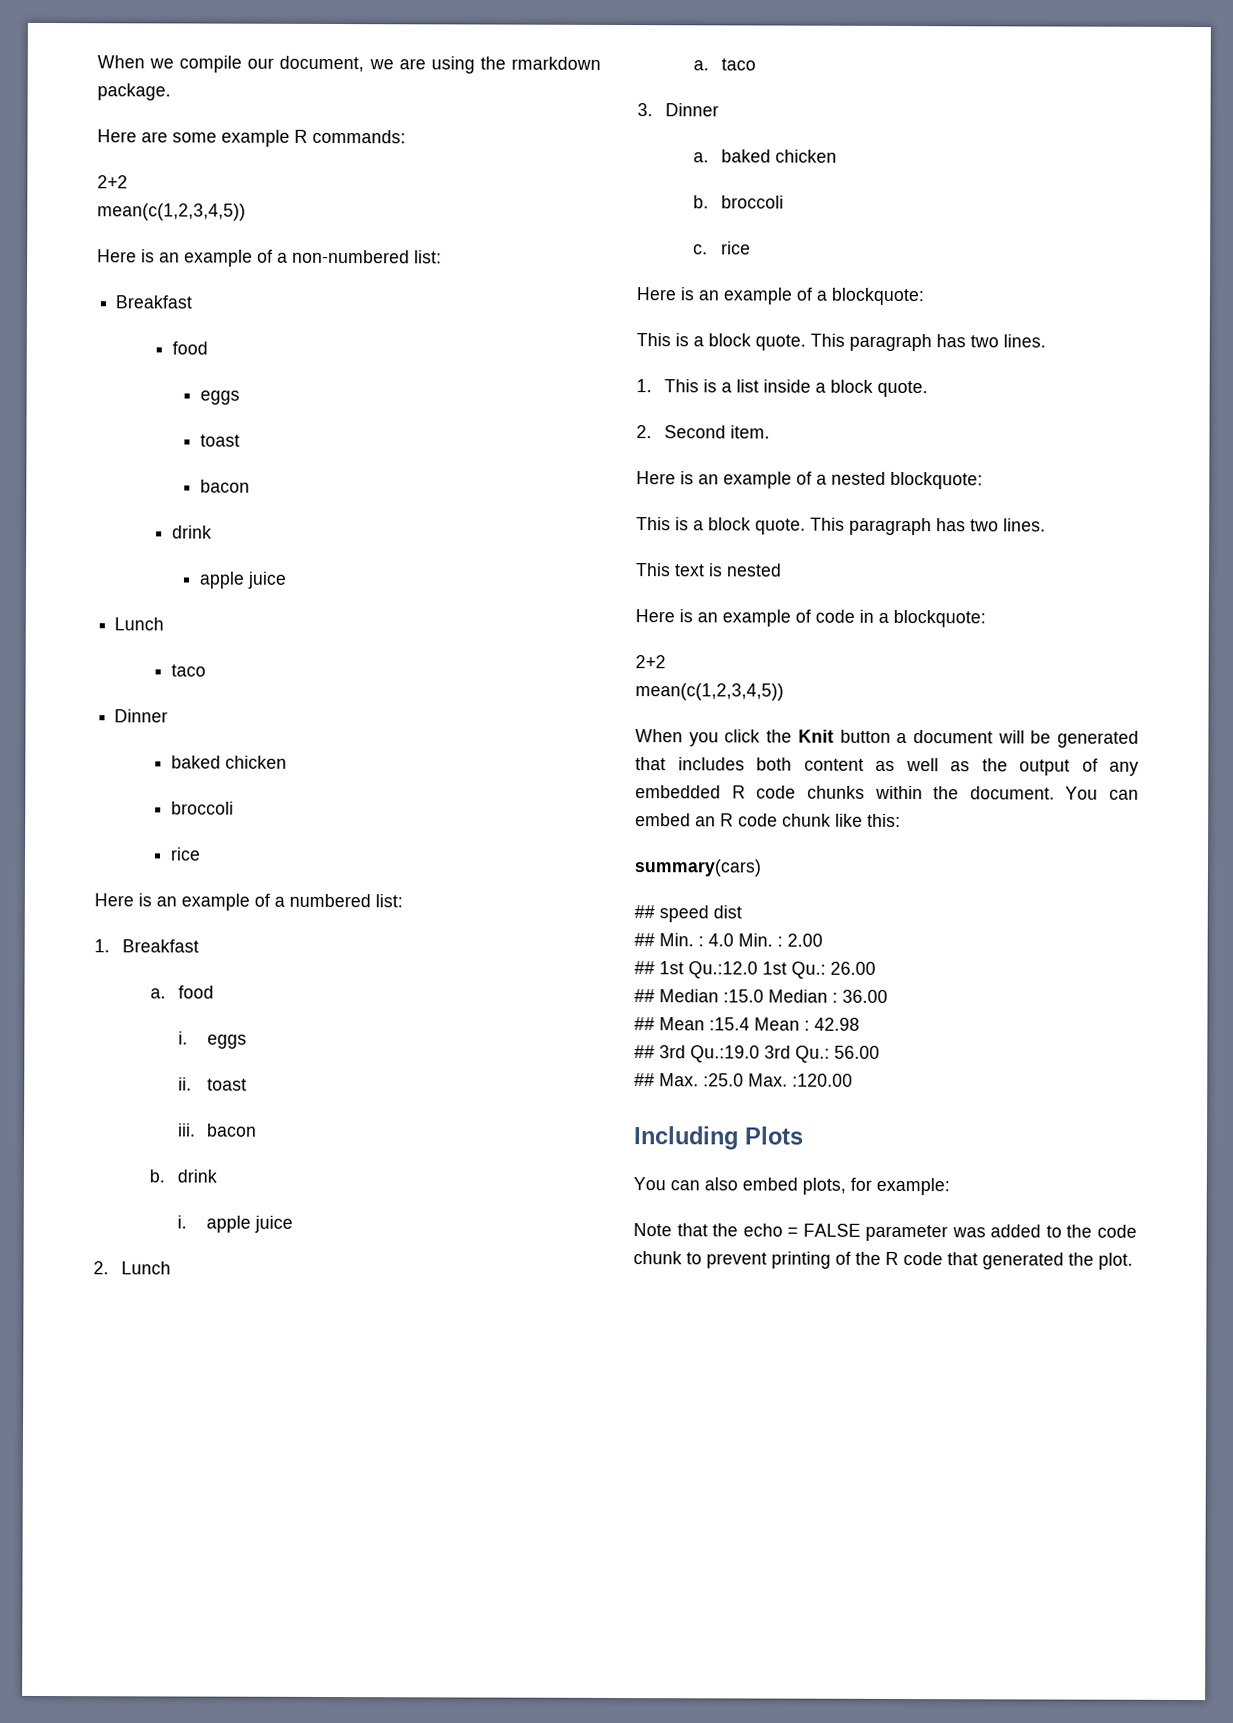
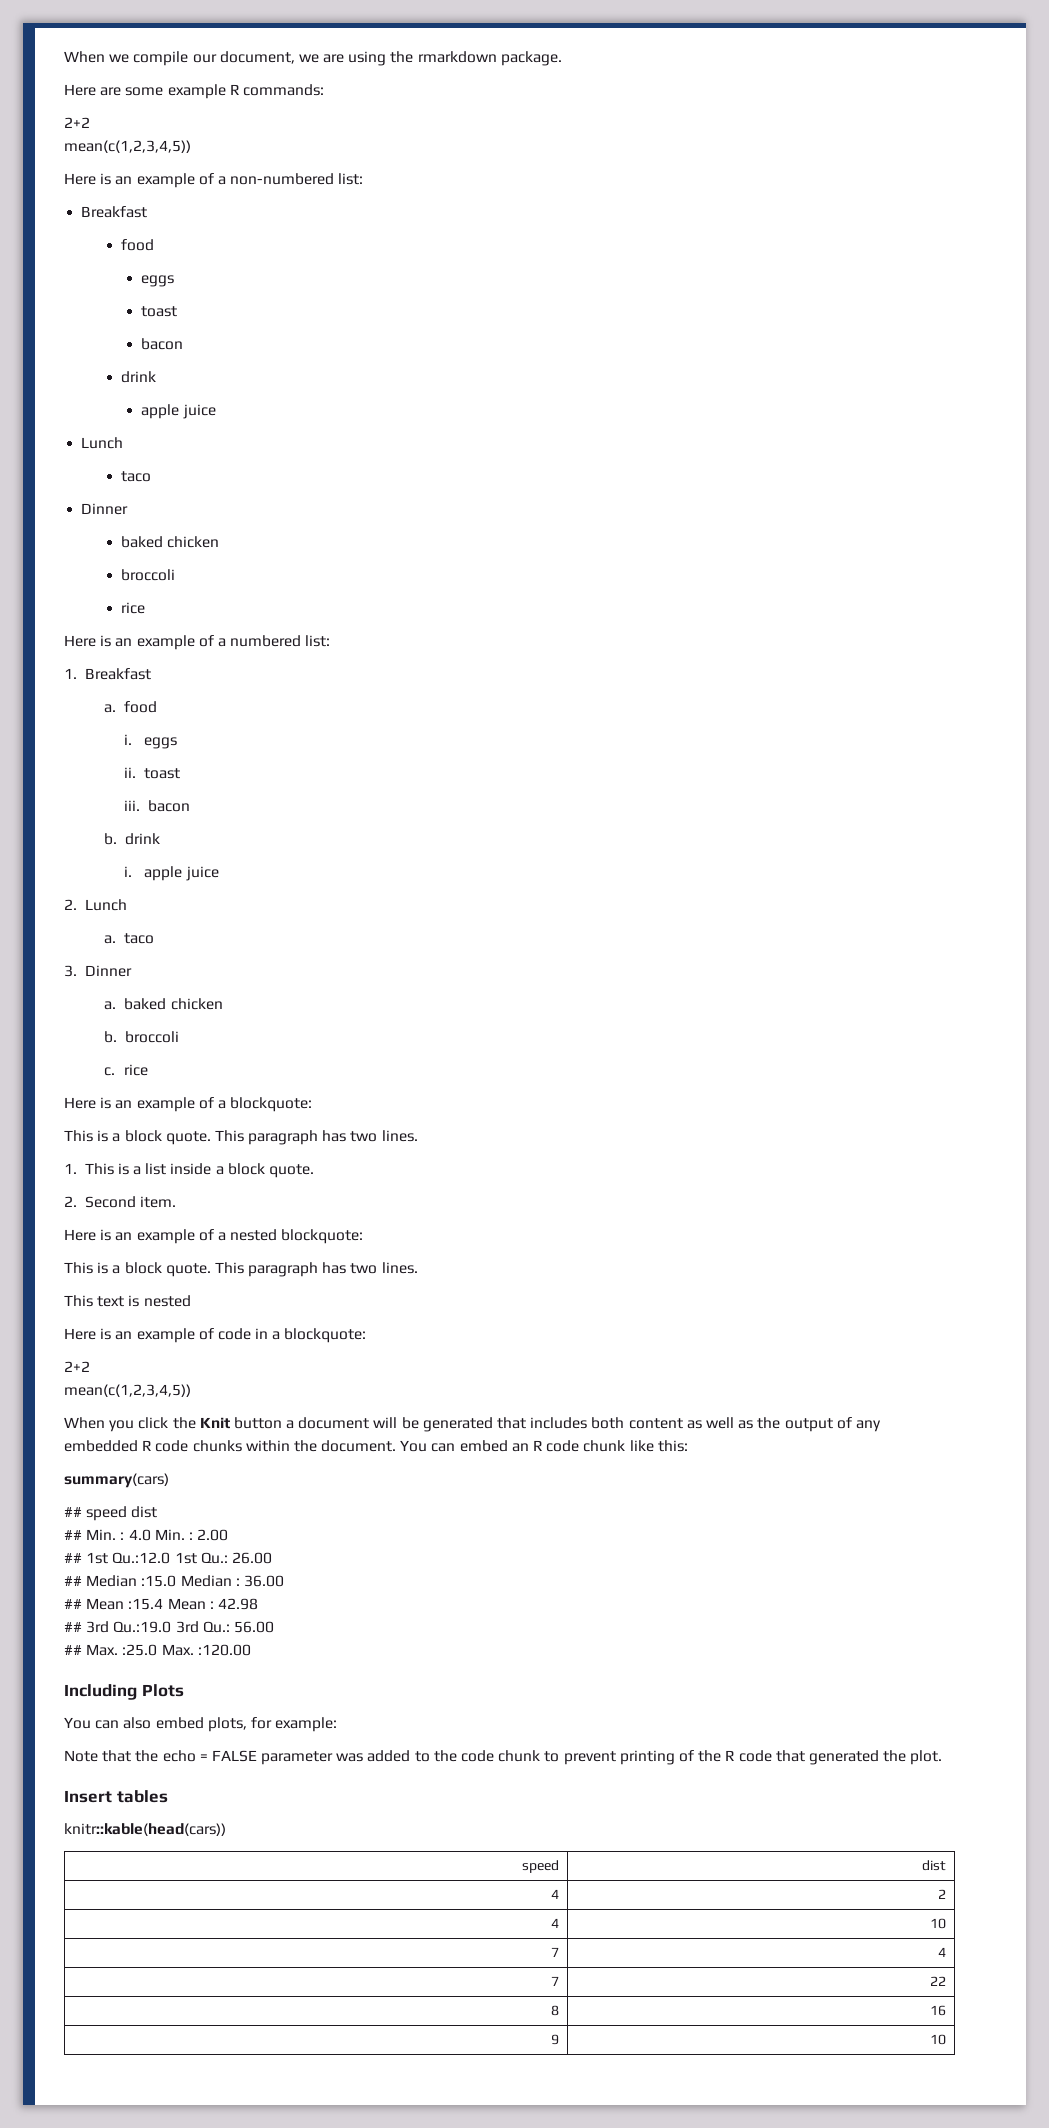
+ Insert tables
+ knitr::kable(head(cars))
+ speed | dist
+ 4 | 2
+ 4 | 10
+ 7 | 4
+ 7 | 22
+ 8 | 16
+ 9 | 10

